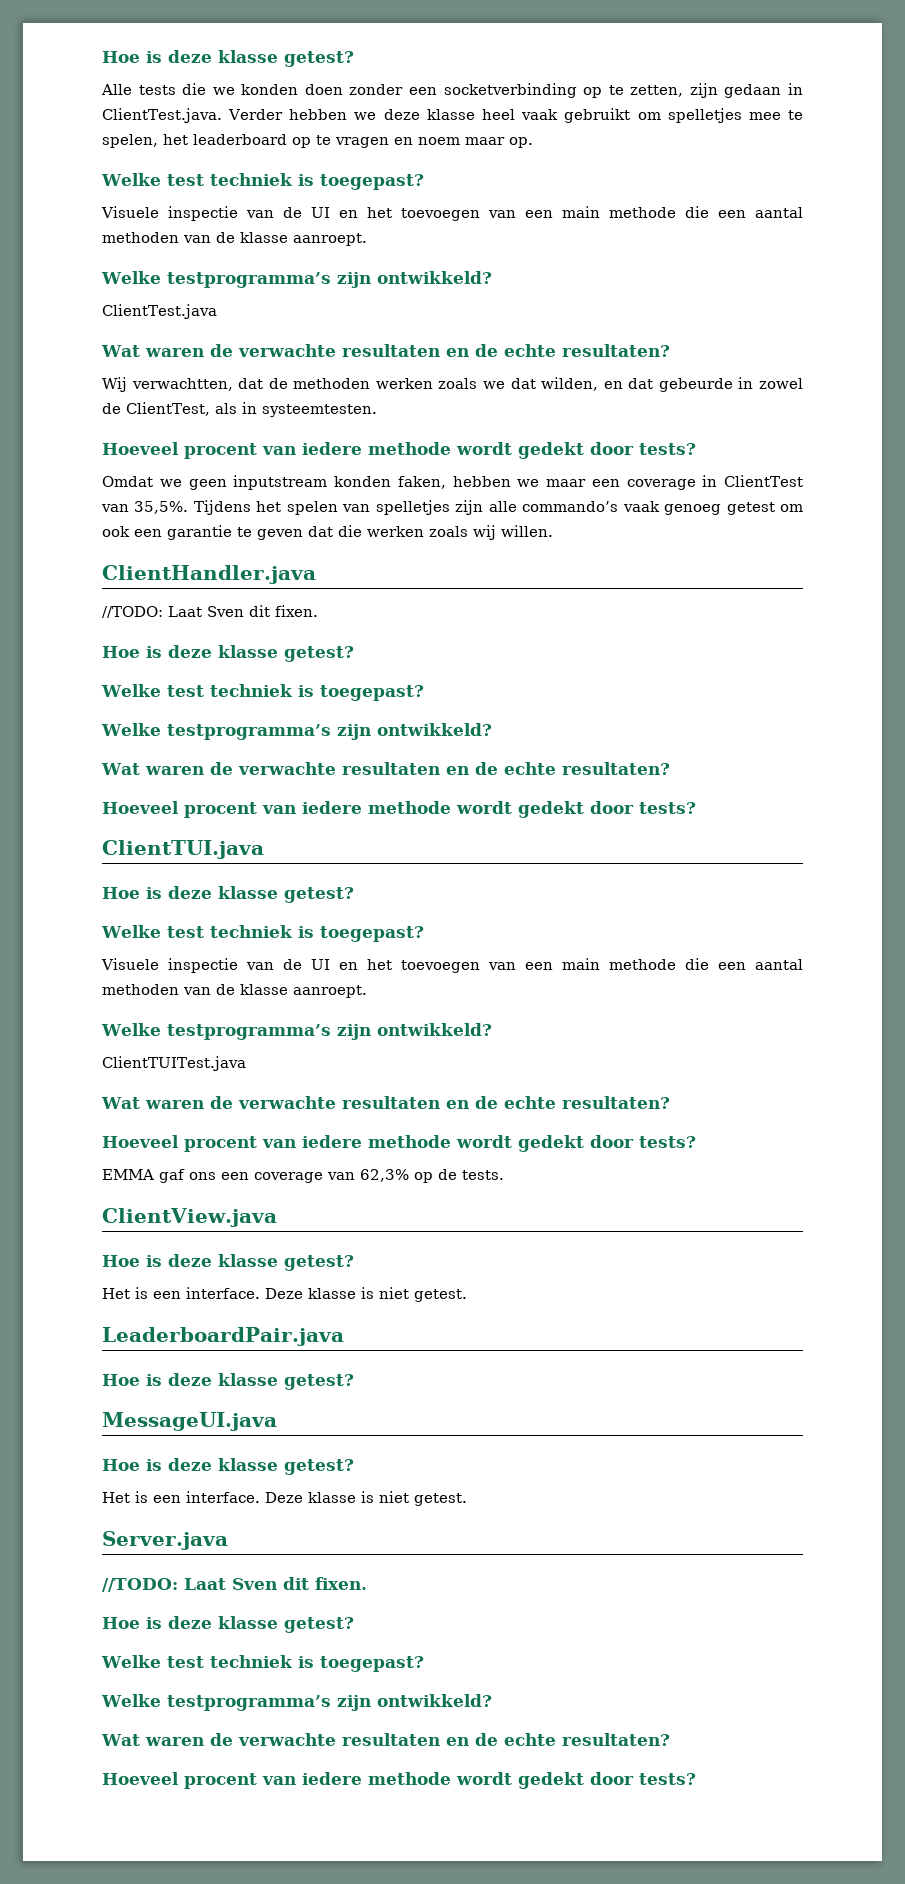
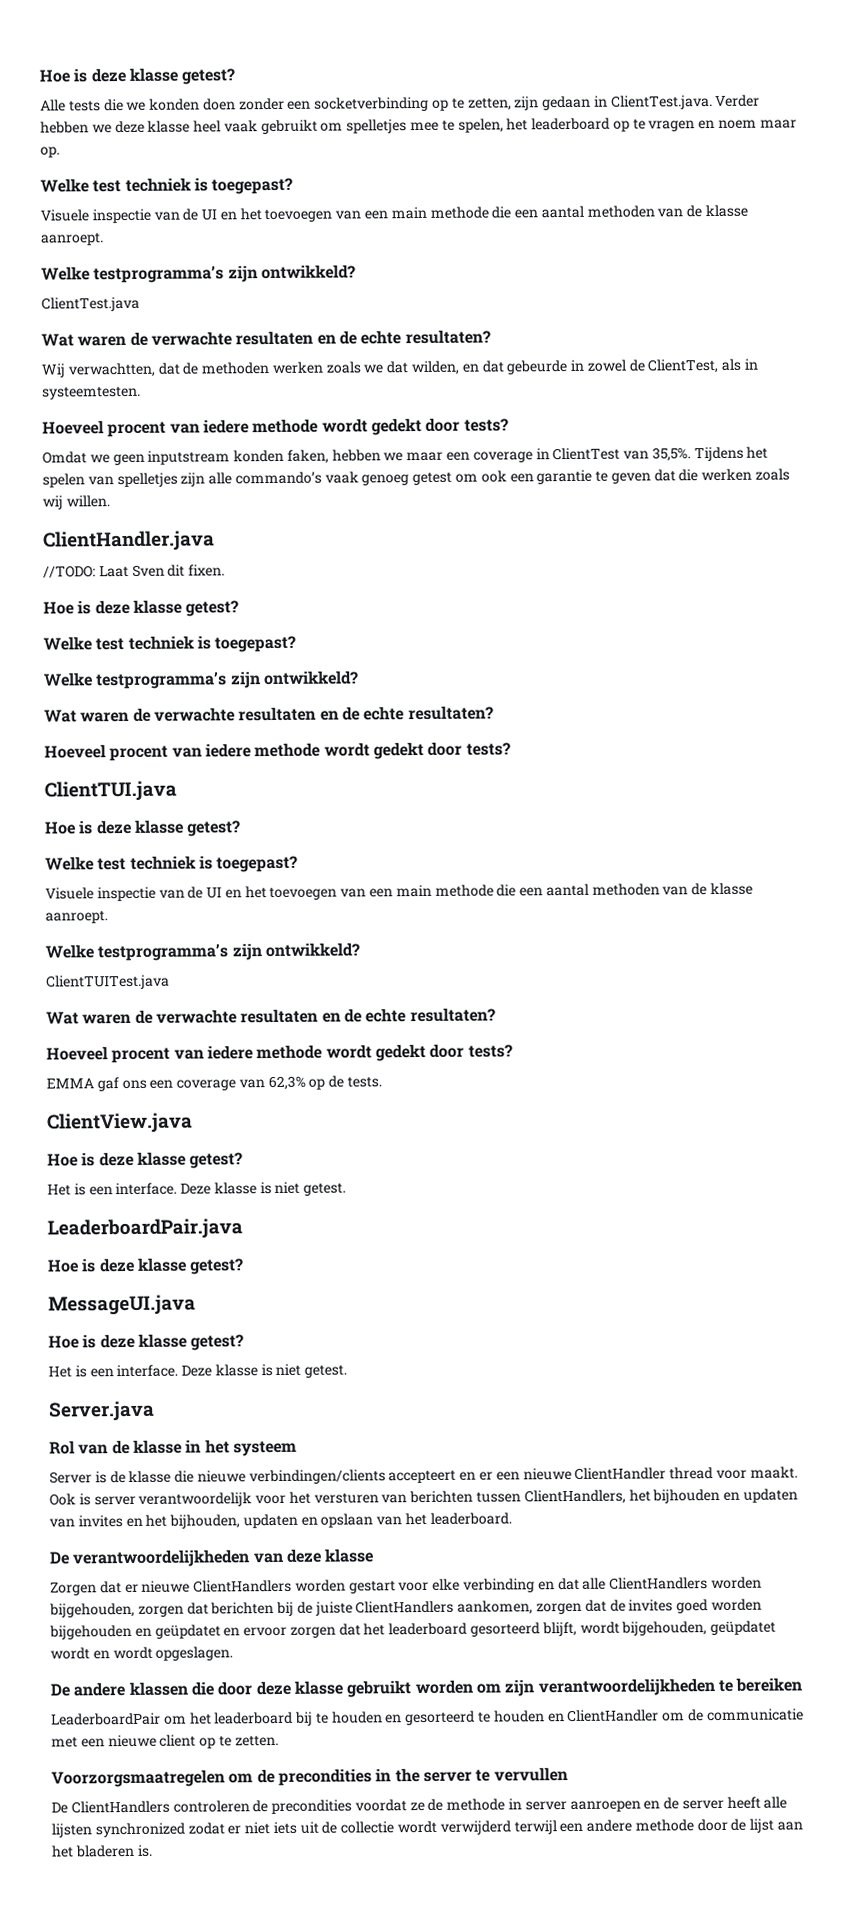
  Server.java
- //TODO: Laat Sven dit fixen.
- Hoe is deze klasse getest?
- Welke test techniek is toegepast?
- Welke testprogramma’s zijn ontwikkeld?
- Wat waren de verwachte resultaten en de echte resultaten?
- Hoeveel procent van iedere methode wordt gedekt door tests?
+ Rol van de klasse in het systeem
+ Server is de klasse die nieuwe verbindingen/clients accepteert en er een nieuwe ClientHandler thread voor maakt. Ook is server verantwoordelijk voor het versturen van berichten tussen ClientHandlers, het bijhouden en updaten van invites en het bijhouden, updaten en opslaan van het leaderboard.
+ De verantwoordelijkheden van deze klasse
+ Zorgen dat er nieuwe ClientHandlers worden gestart voor elke verbinding en dat alle ClientHandlers worden bijgehouden, zorgen dat berichten bij de juiste ClientHandlers aankomen, zorgen dat de invites goed worden bijgehouden en geüpdatet en ervoor zorgen dat het leaderboard gesorteerd blijft, wordt bijgehouden, geüpdatet wordt en wordt opgeslagen.
+ De andere klassen die door deze klasse gebruikt worden om zijn verantwoordelijkheden te bereiken
+ LeaderboardPair om het leaderboard bij te houden en gesorteerd te houden en ClientHandler om de communicatie met een nieuwe client op te zetten.
+ Voorzorgsmaatregelen om de precondities in the server te vervullen
+ De ClientHandlers controleren de precondities voordat ze de methode in server aanroepen en de server heeft alle lijsten synchronized zodat er niet iets uit de collectie wordt verwijderd terwijl een andere methode door de lijst aan het bladeren is.

